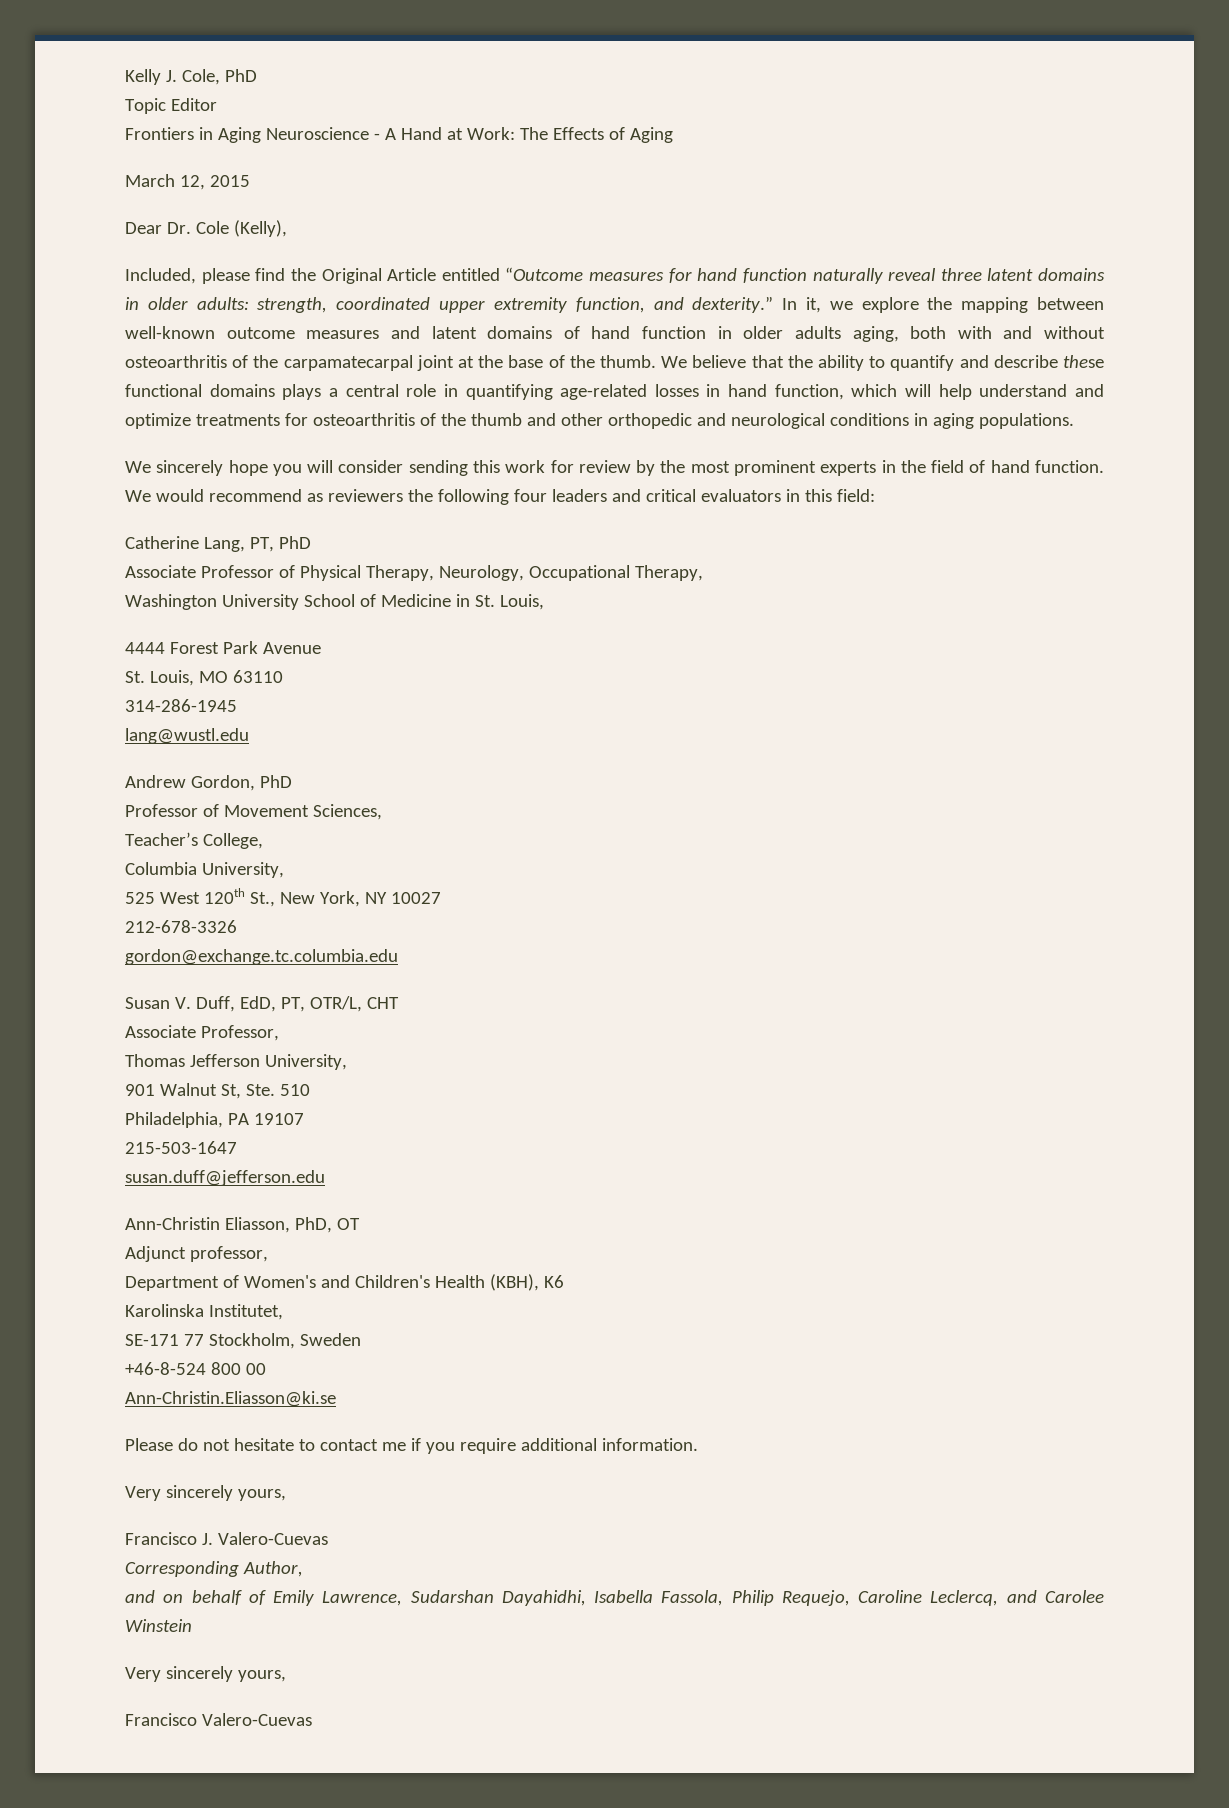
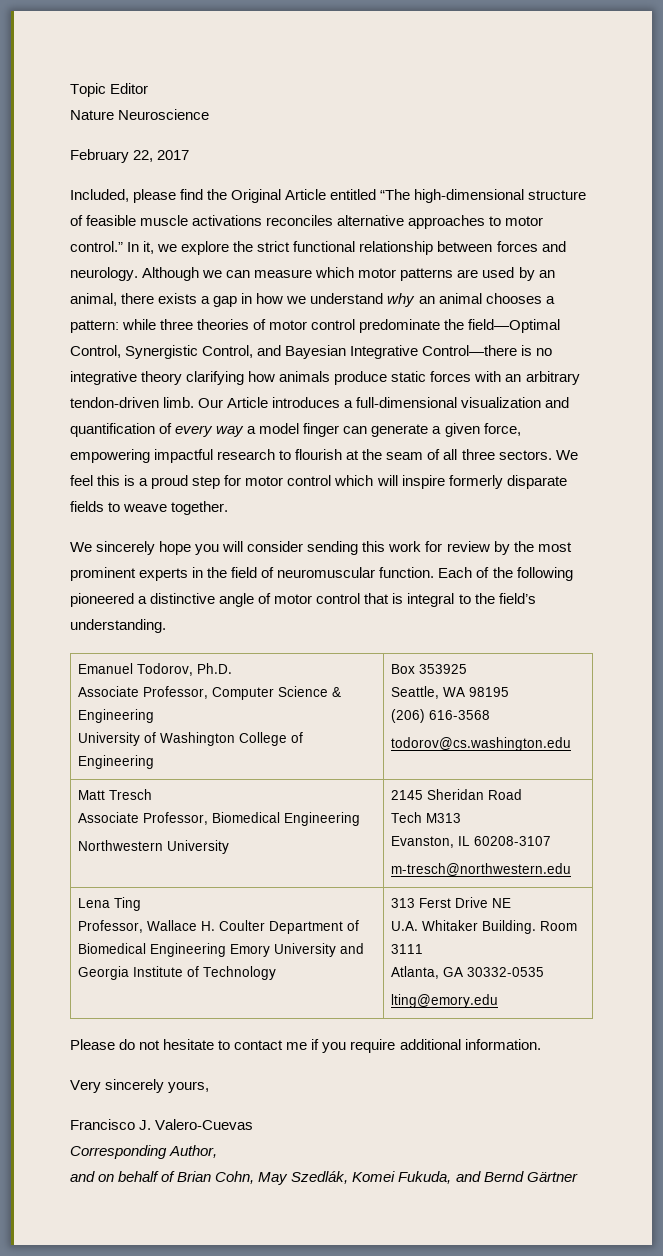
- Kelly J. Cole, PhD
  Topic Editor
- Frontiers in Aging Neuroscience - A Hand at Work: The Effects of Aging
- March 12, 2015
- Dear Dr. Cole (Kelly),
+ Nature Neuroscience
+ February 22, 2017
- Included, please find the Original Article entitled “Outcome measures for hand function naturally reveal three latent domains in older adults: strength, coordinated upper extremity function, and dexterity.”
+ Included, please find the Original Article entitled “The high-dimensional structure of feasible muscle activations reconciles alternative approaches to motor control.”
- In it, we explore the mapping between well-known outcome measures and latent domains of hand function in older adults aging, both with and without osteoarthritis of the carpamatecarpal joint at the base of the thumb. We believe that the ability to quantify and describe these functional domains plays a central role in quantifying age-related losses in hand function, which will help understand and optimize treatments for osteoarthritis of the thumb and other orthopedic and neurological conditions in aging populations.
+ In it, we explore the strict functional relationship between forces and neurology. Although we can measure which motor patterns are used by an animal, there exists a gap in how we understand why an animal chooses a pattern: while three theories of motor control predominate the field—Optimal Control, Synergistic Control, and Bayesian Integrative Control—there is no integrative theory clarifying how animals produce static forces with an arbitrary tendon-driven limb. Our Article introduces a full-dimensional visualization and quantification of every way a model finger can generate a given force, empowering impactful research to flourish at the seam of all three sectors. We feel this is a proud step for motor control which will inspire formerly disparate fields to weave together.
- We sincerely hope you will consider sending this work for review by the most prominent experts in the field of hand function. We would recommend as reviewers the following four leaders and critical evaluators in this field:
- Catherine Lang, PT, PhD
- Associate Professor of Physical Therapy, Neurology, Occupational Therapy,
- Washington University School of Medicine in St. Louis,
- 4444 Forest Park Avenue
- St. Louis, MO 63110
- 314-286-1945
- lang@wustl.edu
- Andrew Gordon, PhD
- Professor of Movement Sciences,
- Teacher’s College,
- Columbia University,
- 525 West 120th St., New York, NY 10027
- 212-678-3326
- gordon@exchange.tc.columbia.edu
- Susan V. Duff, EdD, PT, OTR/L, CHT
- Associate Professor,
- Thomas Jefferson University,
- 901 Walnut St, Ste. 510
- Philadelphia, PA 19107
- 215-503-1647
- susan.duff@jefferson.edu
- Ann-Christin Eliasson, PhD, OT
- Adjunct professor,
- Department of Women's and Children's Health (KBH), K6
- Karolinska Institutet,
- SE-171 77 Stockholm, Sweden
- +46-8-524 800 00
- Ann-Christin.Eliasson@ki.se
+ We sincerely hope you will consider sending this work for review by the most prominent experts in the field of neuromuscular function. Each of the following pioneered a distinctive angle of motor control that is integral to the field’s understanding.
+ Emanuel Todorov, Ph.D.
+ Associate Professor, Computer Science & Engineering
+ University of Washington College of Engineering | Box 353925
+ Seattle, WA 98195
+ (206) 616-3568
+ todorov@cs.washington.edu
+ Matt Tresch
+ Associate Professor, Biomedical Engineering
+ Northwestern University | 2145 Sheridan Road
+ Tech M313
+ Evanston, IL 60208-3107
+ m-tresch@northwestern.edu
+ Lena Ting
+ Professor, Wallace H. Coulter Department of Biomedical Engineering Emory University and Georgia Institute of Technology | 313 Ferst Drive NE
+ U.A. Whitaker Building. Room 3111
+ Atlanta, GA 30332-0535
+ lting@emory.edu
- and on behalf of Emily Lawrence, Sudarshan Dayahidhi, Isabella Fassola, Philip Requejo, Caroline Leclercq, and Carolee Winstein
- Very sincerely yours,
- Francisco Valero-Cuevas
+ and on behalf of Brian Cohn, May Szedlák, Komei Fukuda, and Bernd Gärtner

